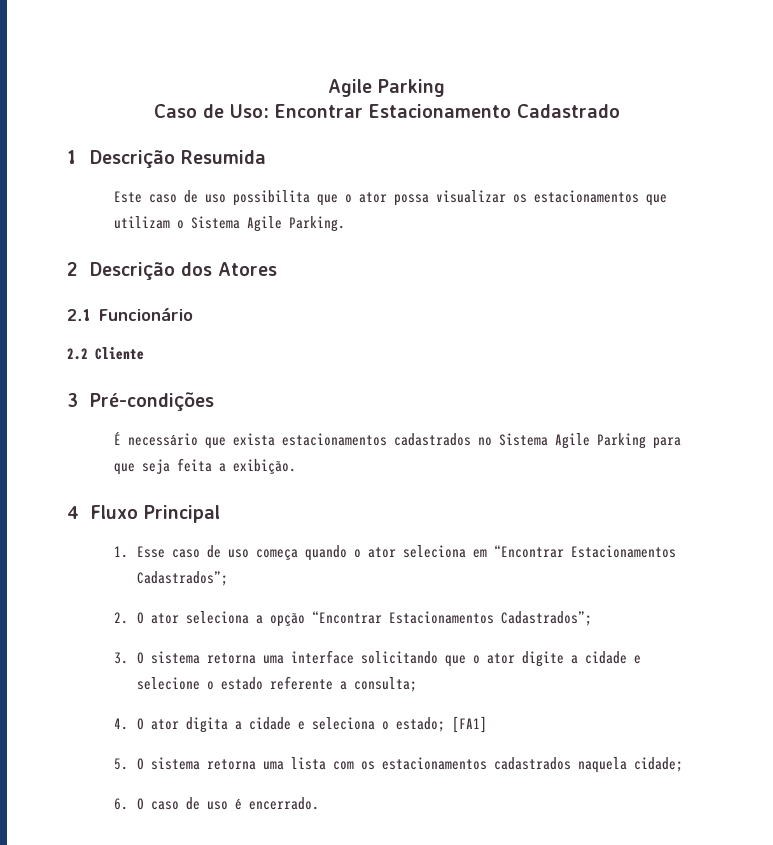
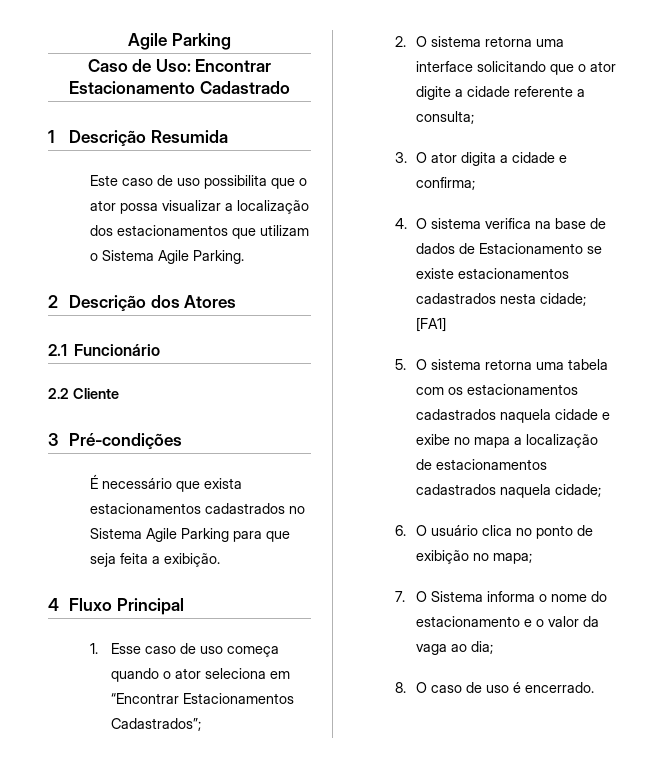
- Este caso de uso possibilita que o ator possa visualizar os estacionamentos que utilizam o Sistema Agile Parking.
+ Este caso de uso possibilita que o ator possa visualizar a localização dos estacionamentos que utilizam o Sistema Agile Parking.
- 2. O ator seleciona a opção “Encontrar Estacionamentos Cadastrados”;
- 3. O sistema retorna uma interface solicitando que o ator digite a cidade e selecione o estado referente a consulta;
+ 2. O sistema retorna uma interface solicitando que o ator digite a cidade referente a consulta;
- 4. O ator digita a cidade e seleciona o estado; [FA1]
+ 3. O ator digita a cidade e confirma;
+ 4. O sistema verifica na base de dados de Estacionamento se existe estacionamentos cadastrados nesta cidade; [FA1]
- 5. O sistema retorna uma lista com os estacionamentos cadastrados naquela cidade;
- 6. O caso de uso é encerrado.
+ 5. O sistema retorna uma tabela com os estacionamentos cadastrados naquela cidade e exibe no mapa a localização de estacionamentos cadastrados naquela cidade;
+ 6. O usuário clica no ponto de exibição no mapa;
+ 7. O Sistema informa o nome do estacionamento e o valor da vaga ao dia;
+ 8. O caso de uso é encerrado.

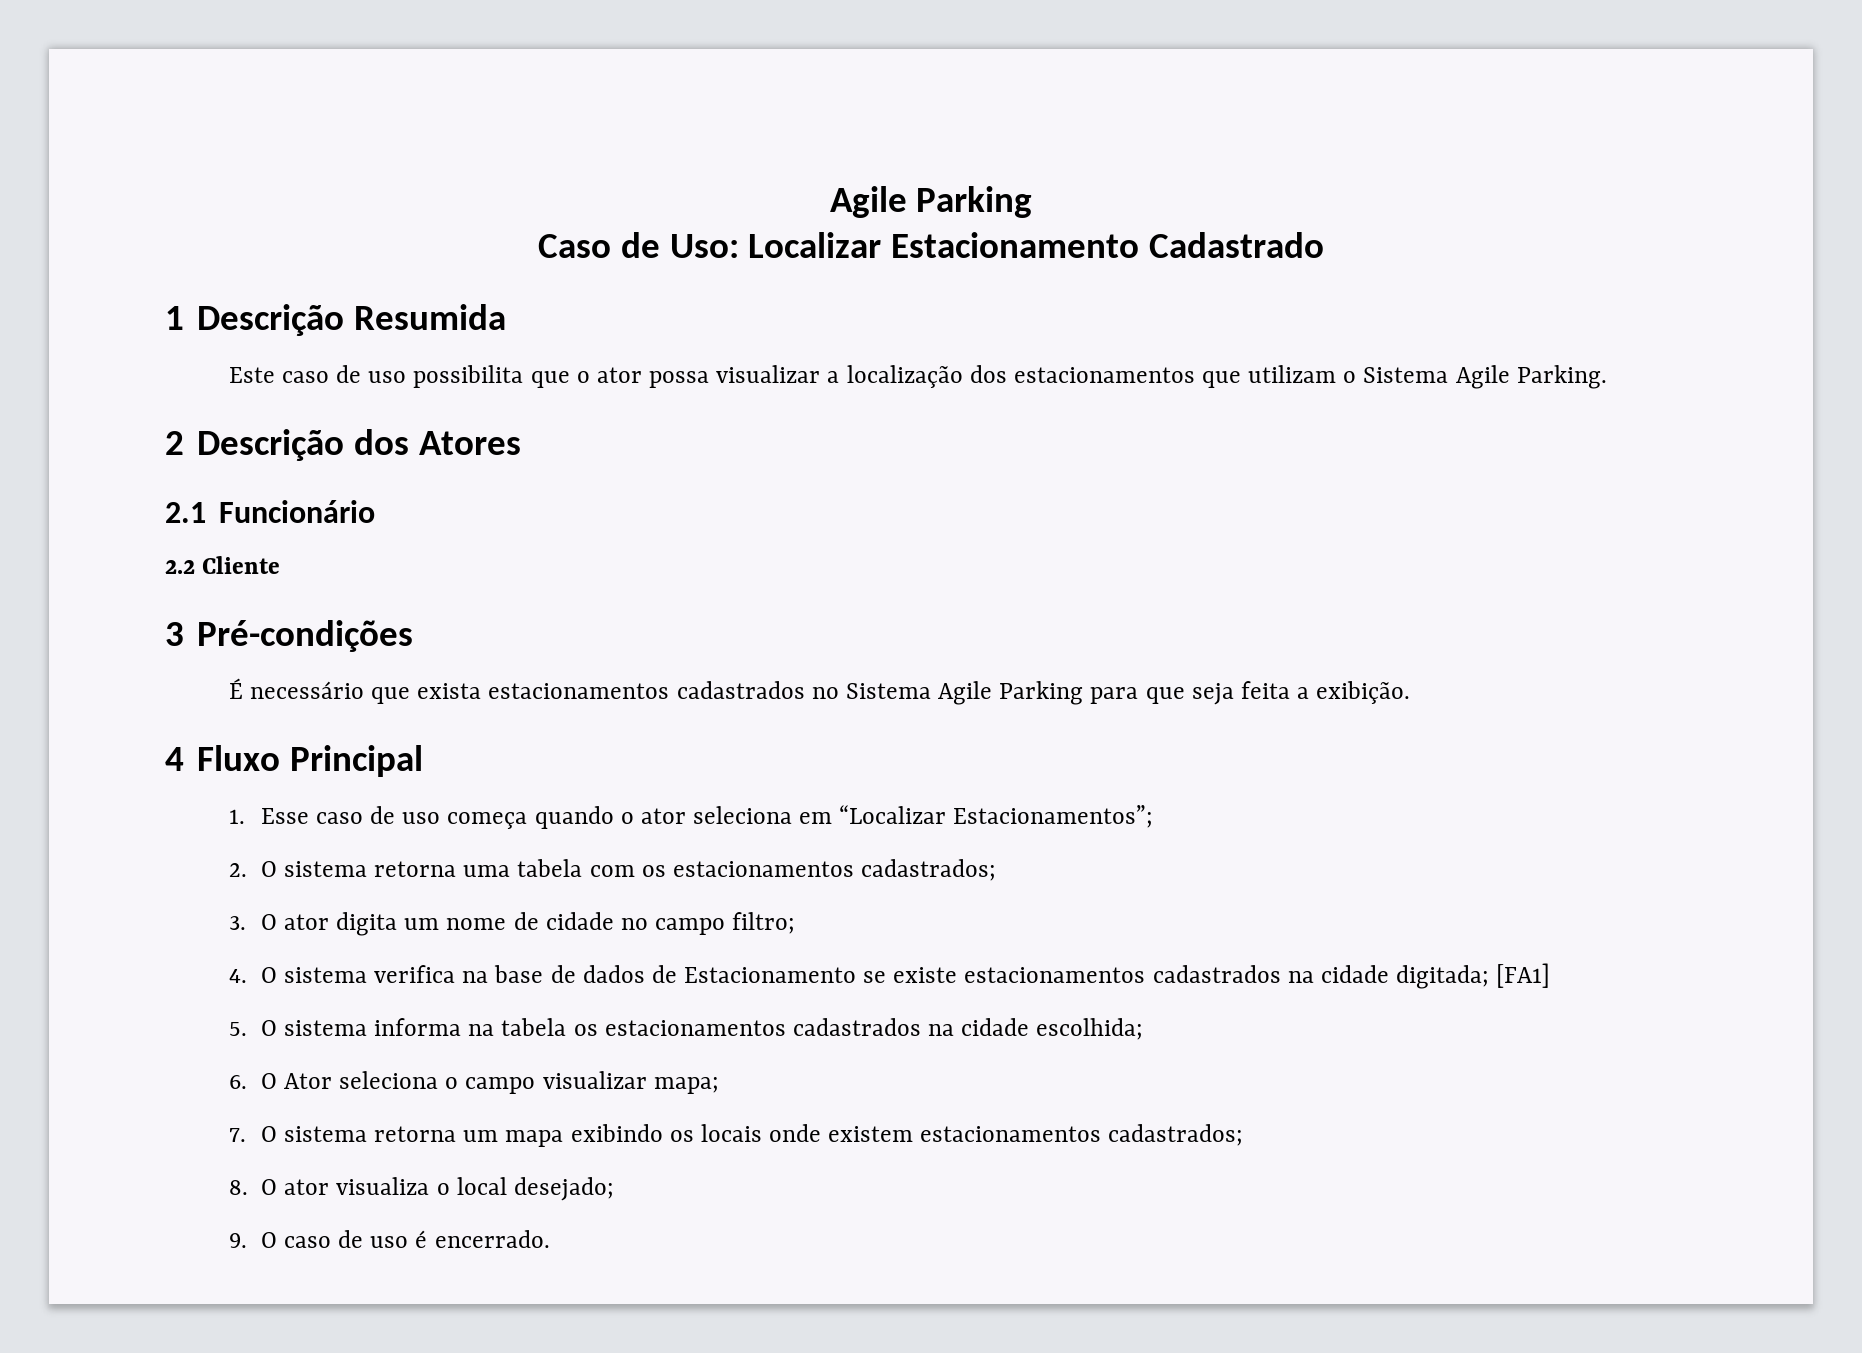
- Caso de Uso: Encontrar Estacionamento Cadastrado
+ Caso de Uso: Localizar Estacionamento Cadastrado
- 1. Esse caso de uso começa quando o ator seleciona em “Encontrar Estacionamentos Cadastrados”;
+ 1. Esse caso de uso começa quando o ator seleciona em “Localizar Estacionamentos”;
- 2. O sistema retorna uma interface solicitando que o ator digite a cidade referente a consulta;
- 3. O ator digita a cidade e confirma;
+ 2. O sistema retorna uma tabela com os estacionamentos cadastrados;
+ 3. O ator digita um nome de cidade no campo filtro;
- 4. O sistema verifica na base de dados de Estacionamento se existe estacionamentos cadastrados nesta cidade; [FA1]
+ 4. O sistema verifica na base de dados de Estacionamento se existe estacionamentos cadastrados na cidade digitada; [FA1]
- 5. O sistema retorna uma tabela com os estacionamentos cadastrados naquela cidade e exibe no mapa a localização de estacionamentos cadastrados naquela cidade;
- 6. O usuário clica no ponto de exibição no mapa;
- 7. O Sistema informa o nome do estacionamento e o valor da vaga ao dia;
- 8. O caso de uso é encerrado.
+ 5. O sistema informa na tabela os estacionamentos cadastrados na cidade escolhida;
+ 6. O Ator seleciona o campo visualizar mapa;
+ 7. O sistema retorna um mapa exibindo os locais onde existem estacionamentos cadastrados;
+ 8. O ator visualiza o local desejado;
+ 9. O caso de uso é encerrado.

